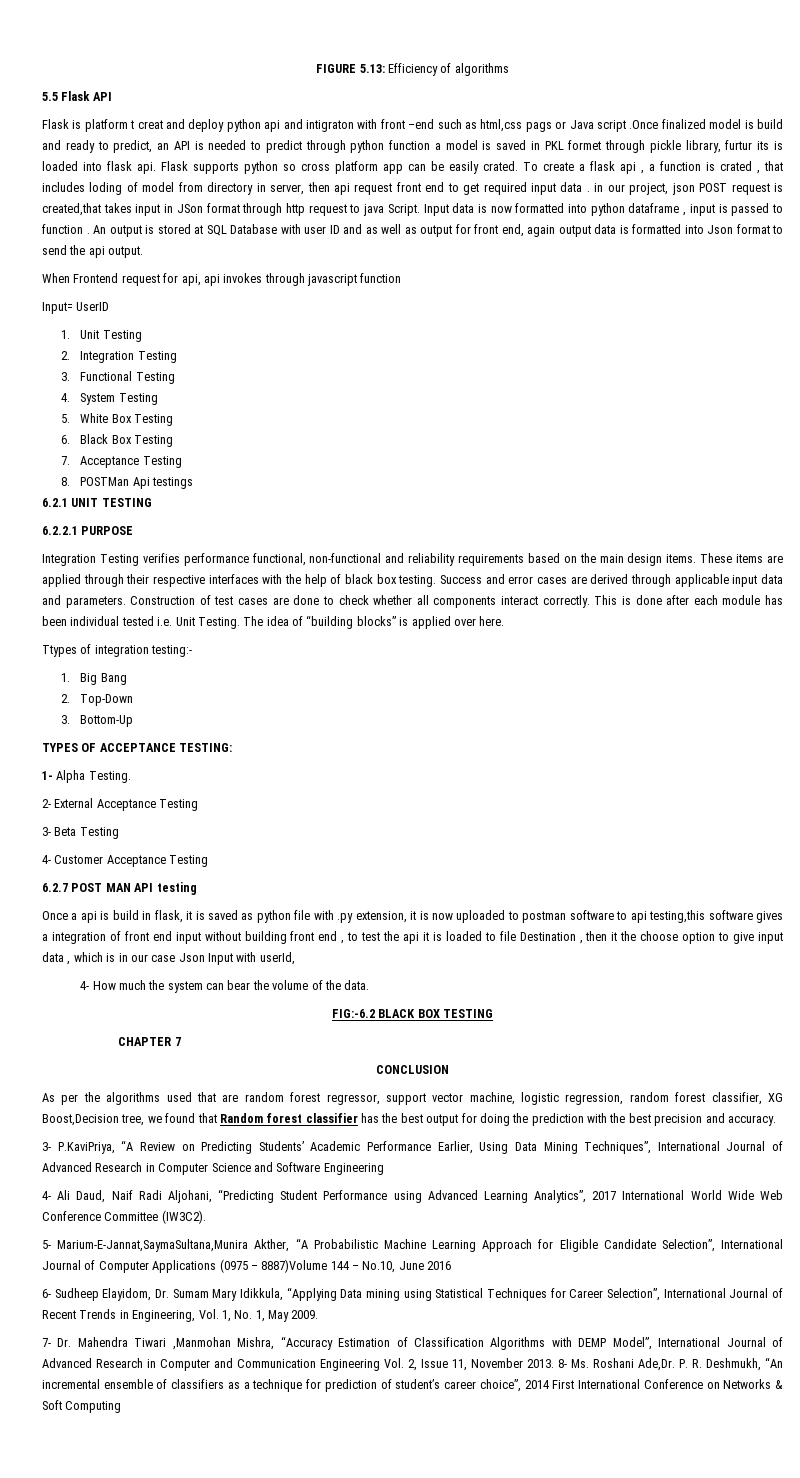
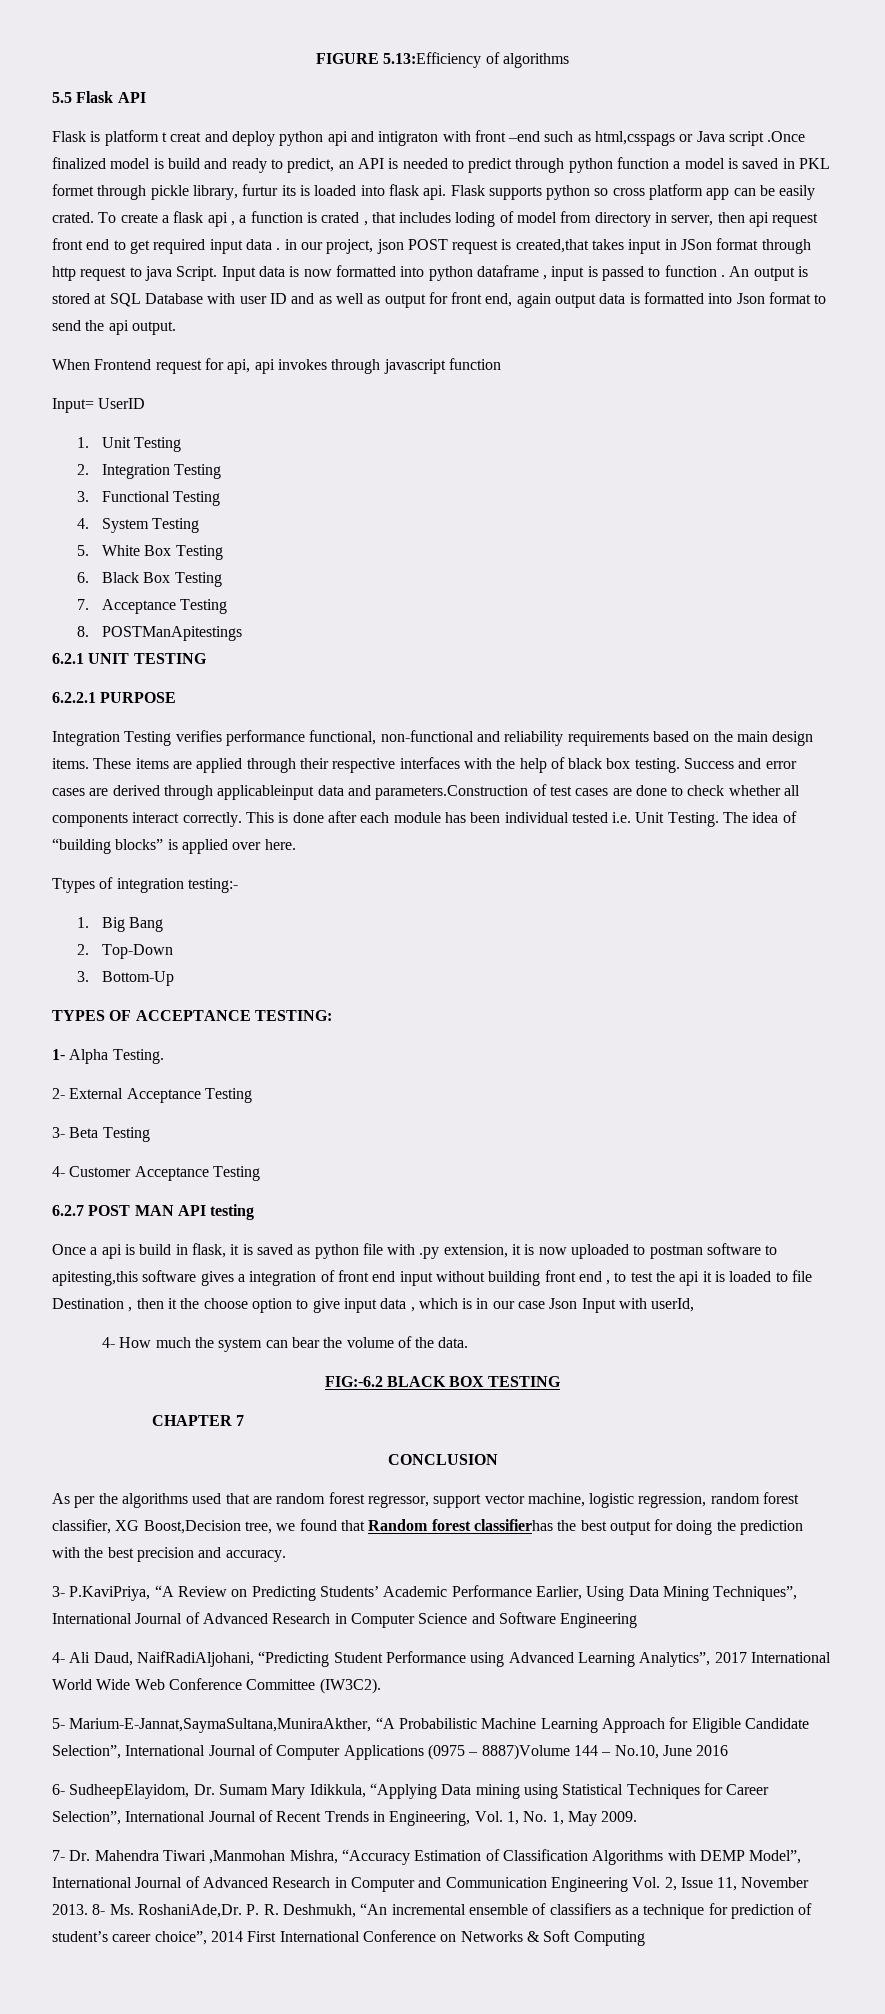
- FIGURE 5.13: Efficiency of algorithms
+ FIGURE 5.13:Efficiency of algorithms
- Flask is platform t creat and deploy python api and intigraton with front –end such as html,css pags or Java script .Once finalized model is build and ready to predict, an API is needed to predict through python function a model is saved in PKL formet through pickle library, furtur its is loaded into flask api.
+ Flask is platform t creat and deploy python api and intigraton with front –end such as html,csspags or Java script .Once finalized model is build and ready to predict, an API is needed to predict through python function a model is saved in PKL formet through pickle library, furtur its is loaded into flask api.
- 8. POSTMan Api testings
+ 8. POSTManApitestings
- Success and error cases are derived through applicable input data and parameters. Construction of test cases are done to check whether all components interact correctly.
+ Success and error cases are derived through applicableinput data and parameters.Construction of test cases are done to check whether all components interact correctly.
- Once a api is build in flask, it is saved as python file with .py extension, it is now uploaded to postman software to api testing,this software gives a integration of front end input without building front end , to test the api it is loaded to file Destination , then it the choose option to give input data , which is in our case Json Input with userId,
+ Once a api is build in flask, it is saved as python file with .py extension, it is now uploaded to postman software to apitesting,this software gives a integration of front end input without building front end , to test the api it is loaded to file Destination , then it the choose option to give input data , which is in our case Json Input with userId,
- As per the algorithms used that are random forest regressor, support vector machine, logistic regression, random forest classifier, XG Boost,Decision tree, we found that Random forest classifier has the best output for doing the prediction with the best precision and accuracy.
+ As per the algorithms used that are random forest regressor, support vector machine, logistic regression, random forest classifier, XG Boost,Decision tree, we found that Random forest classifierhas the best output for doing the prediction with the best precision and accuracy.
- 4- Ali Daud, Naif Radi Aljohani, “Predicting Student Performance using Advanced Learning Analytics”, 2017 International World Wide Web Conference Committee (IW3C2).
+ 4- Ali Daud, NaifRadiAljohani, “Predicting Student Performance using Advanced Learning Analytics”, 2017 International World Wide Web Conference Committee (IW3C2).
- 5- Marium-E-Jannat,SaymaSultana,Munira Akther, “A Probabilistic Machine Learning Approach for Eligible Candidate Selection”, International Journal of Computer Applications (0975 – 8887)Volume 144 – No.10, June 2016
+ 5- Marium-E-Jannat,SaymaSultana,MuniraAkther, “A Probabilistic Machine Learning Approach for Eligible Candidate Selection”, International Journal of Computer Applications (0975 – 8887)Volume 144 – No.10, June 2016
- 6- Sudheep Elayidom, Dr. Sumam Mary Idikkula, “Applying Data mining using Statistical Techniques for Career Selection”, International Journal of Recent Trends in Engineering, Vol. 1, No. 1, May 2009.
+ 6- SudheepElayidom, Dr. Sumam Mary Idikkula, “Applying Data mining using Statistical Techniques for Career Selection”, International Journal of Recent Trends in Engineering, Vol. 1, No. 1, May 2009.
- 8- Ms. Roshani Ade,Dr.
+ 8- Ms. RoshaniAde,Dr.

